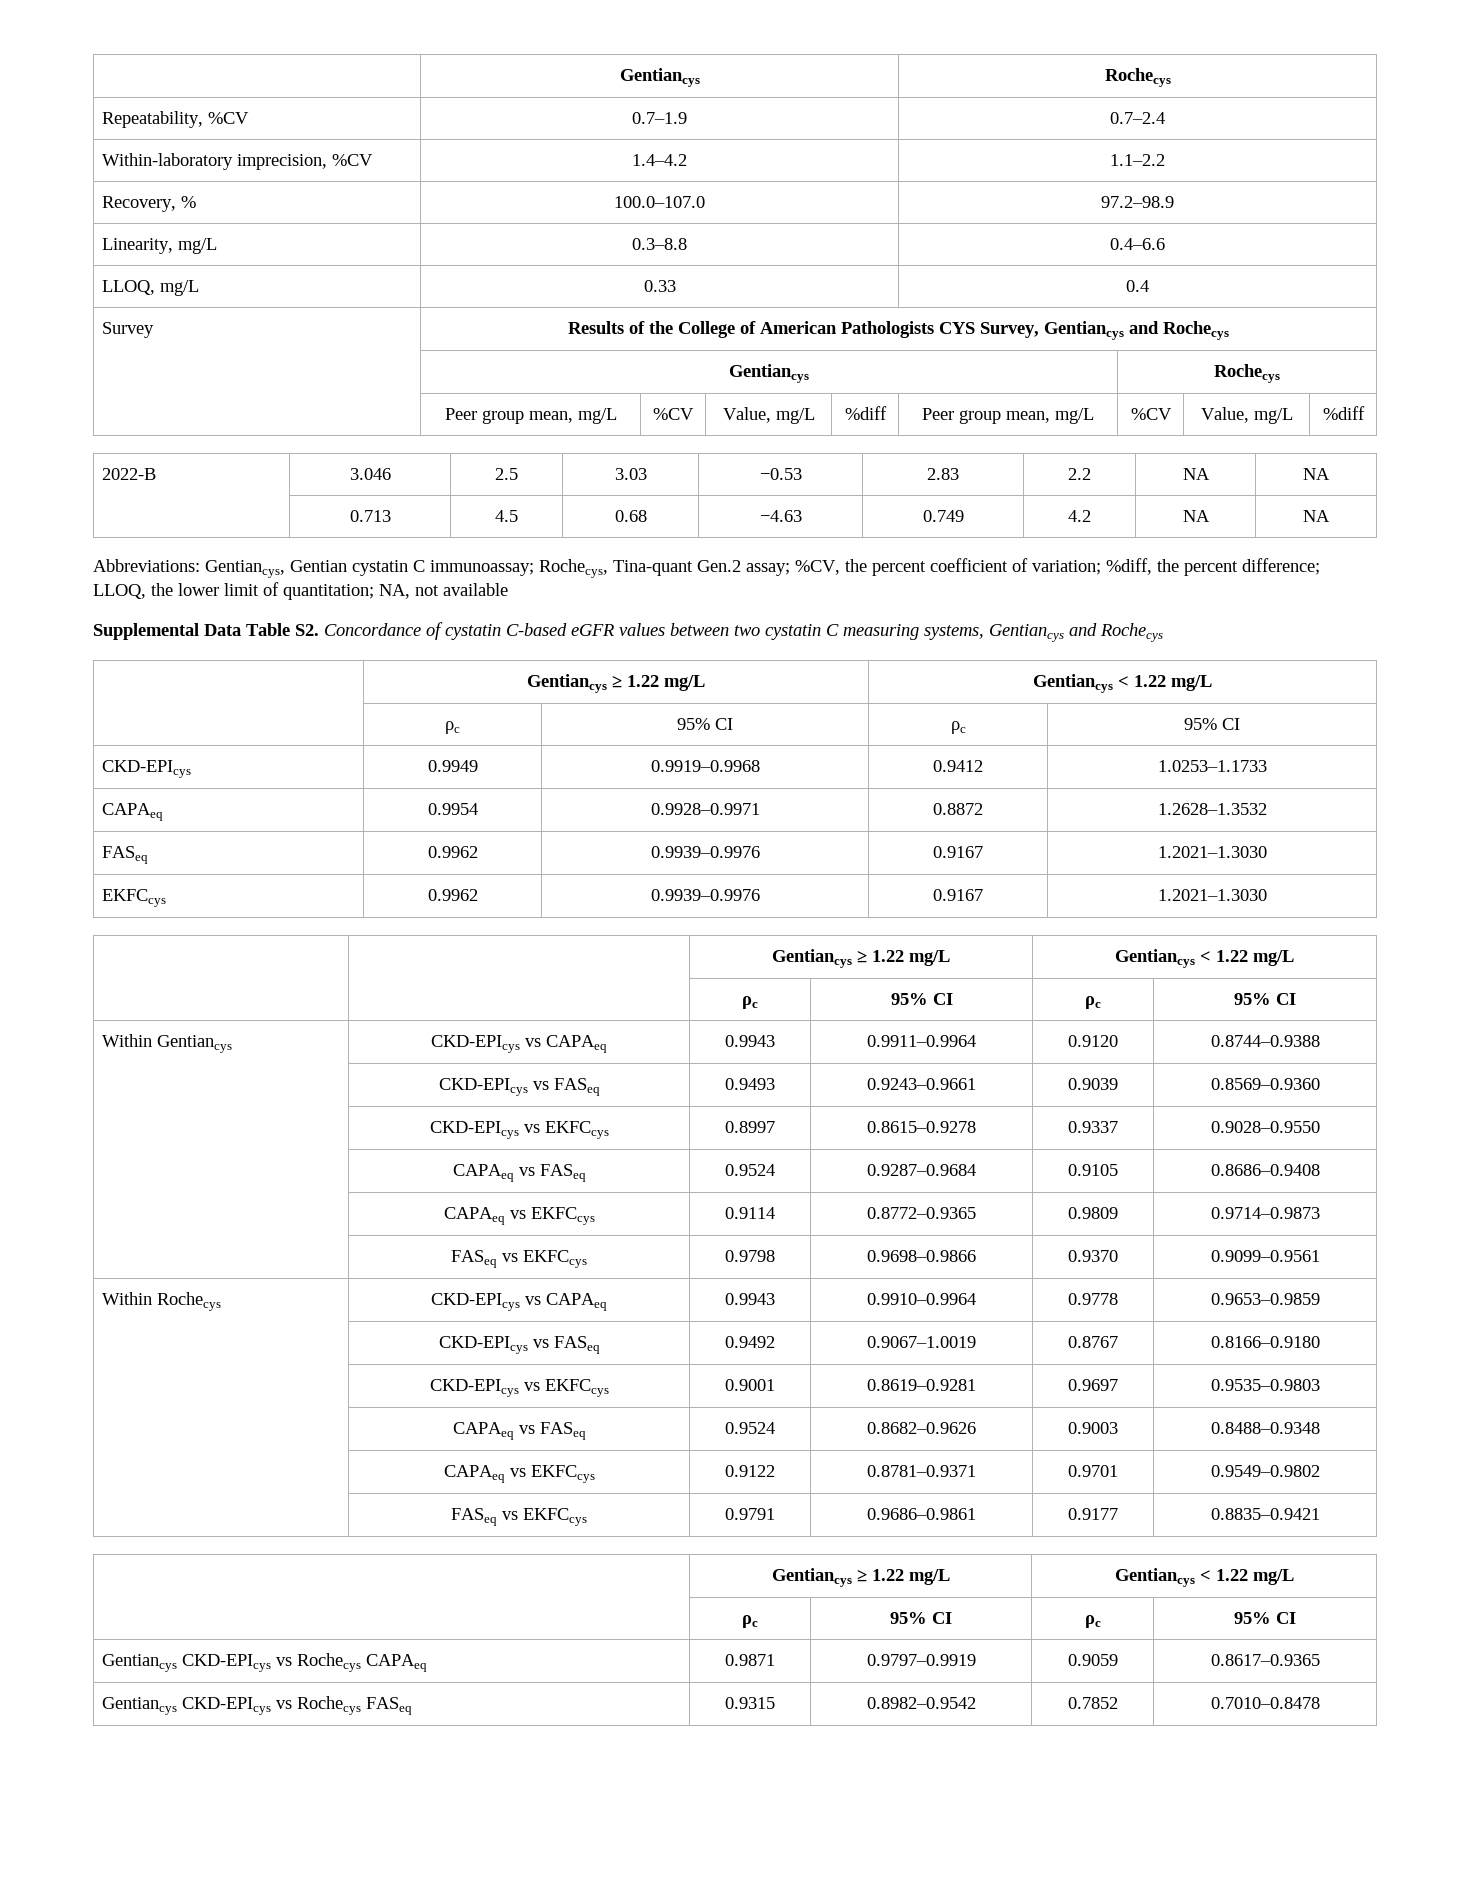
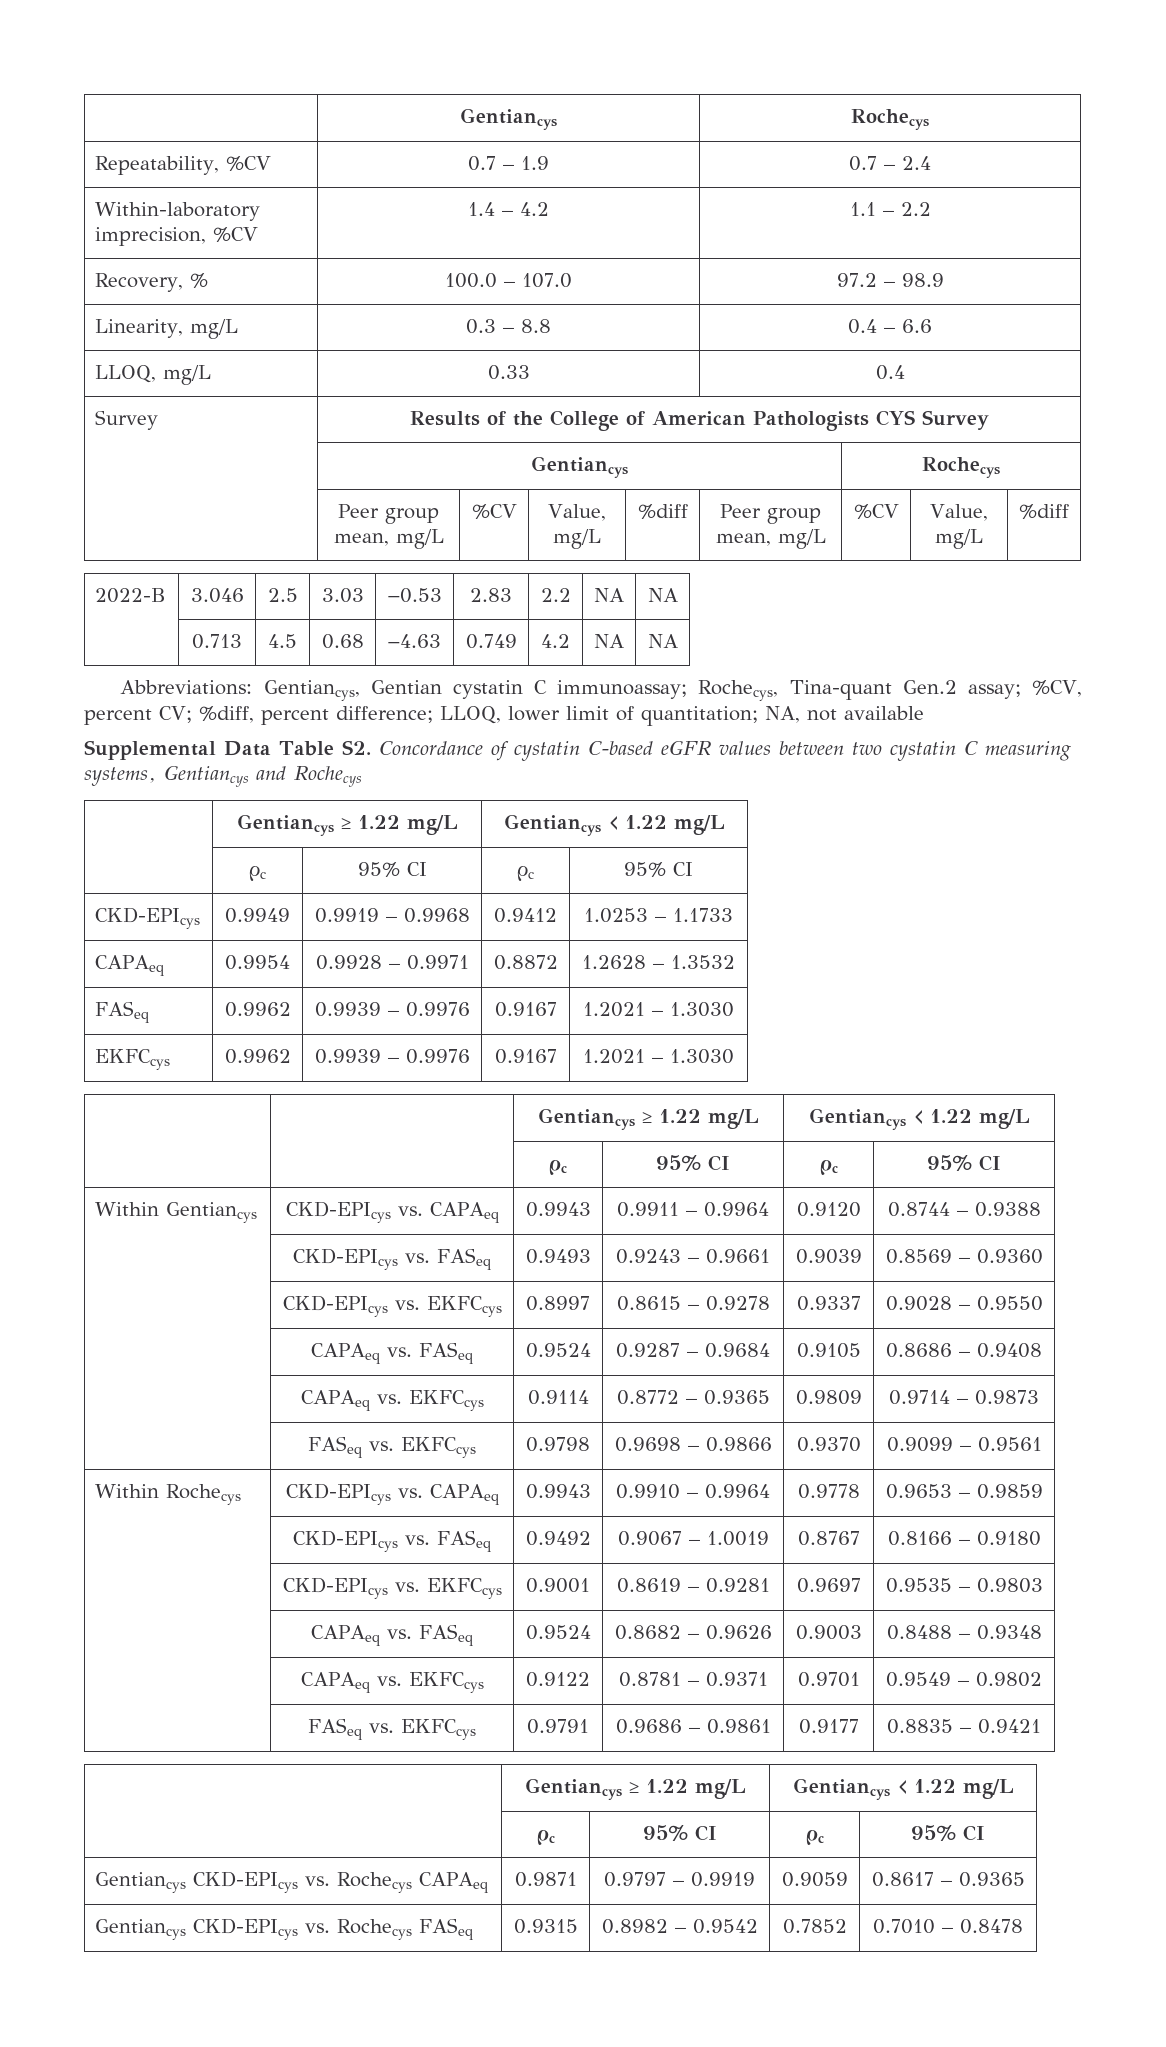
- Repeatability, %CV | 0.7–1.9 | 0.7–2.4
- Within-laboratory imprecision, %CV | 1.4–4.2 | 1.1–2.2
- Recovery, % | 100.0–107.0 | 97.2–98.9
- Linearity, mg/L | 0.3–8.8 | 0.4–6.6
+ Repeatability, %CV | 0.7 – 1.9 | 0.7 – 2.4
+ Within-laboratory imprecision, %CV | 1.4 – 4.2 | 1.1 – 2.2
+ Recovery, % | 100.0 – 107.0 | 97.2 – 98.9
+ Linearity, mg/L | 0.3 – 8.8 | 0.4 – 6.6
- Survey | Results of the College of American Pathologists CYS Survey, Gentiancys and Rochecys
+ Survey | Results of the College of American Pathologists CYS Survey
- Abbreviations: Gentiancys, Gentian cystatin C immunoassay; Rochecys, Tina-quant Gen.2 assay; %CV, the percent coefficient of variation; %diff, the percent difference; LLOQ, the lower limit of quantitation; NA, not available
+ Abbreviations: Gentiancys, Gentian cystatin C immunoassay; Rochecys, Tina-quant Gen.2 assay; %CV, percent CV; %diff, percent difference; LLOQ, lower limit of quantitation; NA, not available
- CKD-EPIcys | 0.9949 | 0.9919–0.9968 | 0.9412 | 1.0253–1.1733
- CAPAeq | 0.9954 | 0.9928–0.9971 | 0.8872 | 1.2628–1.3532
- FASeq | 0.9962 | 0.9939–0.9976 | 0.9167 | 1.2021–1.3030
- EKFCcys | 0.9962 | 0.9939–0.9976 | 0.9167 | 1.2021–1.3030
+ CKD-EPIcys | 0.9949 | 0.9919 – 0.9968 | 0.9412 | 1.0253 – 1.1733
+ CAPAeq | 0.9954 | 0.9928 – 0.9971 | 0.8872 | 1.2628 – 1.3532
+ FASeq | 0.9962 | 0.9939 – 0.9976 | 0.9167 | 1.2021 – 1.3030
+ EKFCcys | 0.9962 | 0.9939 – 0.9976 | 0.9167 | 1.2021 – 1.3030
- Within Gentiancys | CKD-EPIcys vs CAPAeq | 0.9943 | 0.9911–0.9964 | 0.9120 | 0.8744–0.9388
- | CKD-EPIcys vs FASeq | 0.9493 | 0.9243–0.9661 | 0.9039 | 0.8569–0.9360
- | CKD-EPIcys vs EKFCcys | 0.8997 | 0.8615–0.9278 | 0.9337 | 0.9028–0.9550
- | CAPAeq vs FASeq | 0.9524 | 0.9287–0.9684 | 0.9105 | 0.8686–0.9408
- | CAPAeq vs EKFCcys | 0.9114 | 0.8772–0.9365 | 0.9809 | 0.9714–0.9873
- | FASeq vs EKFCcys | 0.9798 | 0.9698–0.9866 | 0.9370 | 0.9099–0.9561
+ Within Gentiancys | CKD-EPIcys vs. CAPAeq | 0.9943 | 0.9911 – 0.9964 | 0.9120 | 0.8744 – 0.9388
+ | CKD-EPIcys vs. FASeq | 0.9493 | 0.9243 – 0.9661 | 0.9039 | 0.8569 – 0.9360
+ | CKD-EPIcys vs. EKFCcys | 0.8997 | 0.8615 – 0.9278 | 0.9337 | 0.9028 – 0.9550
+ | CAPAeq vs. FASeq | 0.9524 | 0.9287 – 0.9684 | 0.9105 | 0.8686 – 0.9408
+ | CAPAeq vs. EKFCcys | 0.9114 | 0.8772 – 0.9365 | 0.9809 | 0.9714 – 0.9873
+ | FASeq vs. EKFCcys | 0.9798 | 0.9698 – 0.9866 | 0.9370 | 0.9099 – 0.9561
- Within Rochecys | CKD-EPIcys vs CAPAeq | 0.9943 | 0.9910–0.9964 | 0.9778 | 0.9653–0.9859
- | CKD-EPIcys vs FASeq | 0.9492 | 0.9067–1.0019 | 0.8767 | 0.8166–0.9180
- | CKD-EPIcys vs EKFCcys | 0.9001 | 0.8619–0.9281 | 0.9697 | 0.9535–0.9803
- | CAPAeq vs FASeq | 0.9524 | 0.8682–0.9626 | 0.9003 | 0.8488–0.9348
- | CAPAeq vs EKFCcys | 0.9122 | 0.8781–0.9371 | 0.9701 | 0.9549–0.9802
- | FASeq vs EKFCcys | 0.9791 | 0.9686–0.9861 | 0.9177 | 0.8835–0.9421
+ Within Rochecys | CKD-EPIcys vs. CAPAeq | 0.9943 | 0.9910 – 0.9964 | 0.9778 | 0.9653 – 0.9859
+ | CKD-EPIcys vs. FASeq | 0.9492 | 0.9067 – 1.0019 | 0.8767 | 0.8166 – 0.9180
+ | CKD-EPIcys vs. EKFCcys | 0.9001 | 0.8619 – 0.9281 | 0.9697 | 0.9535 – 0.9803
+ | CAPAeq vs. FASeq | 0.9524 | 0.8682 – 0.9626 | 0.9003 | 0.8488 – 0.9348
+ | CAPAeq vs. EKFCcys | 0.9122 | 0.8781 – 0.9371 | 0.9701 | 0.9549 – 0.9802
+ | FASeq vs. EKFCcys | 0.9791 | 0.9686 – 0.9861 | 0.9177 | 0.8835 – 0.9421
- Gentiancys CKD-EPIcys vs Rochecys CAPAeq | 0.9871 | 0.9797–0.9919 | 0.9059 | 0.8617–0.9365
- Gentiancys CKD-EPIcys vs Rochecys FASeq | 0.9315 | 0.8982–0.9542 | 0.7852 | 0.7010–0.8478
+ Gentiancys CKD-EPIcys vs. Rochecys CAPAeq | 0.9871 | 0.9797 – 0.9919 | 0.9059 | 0.8617 – 0.9365
+ Gentiancys CKD-EPIcys vs. Rochecys FASeq | 0.9315 | 0.8982 – 0.9542 | 0.7852 | 0.7010 – 0.8478

